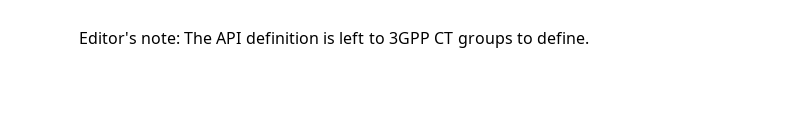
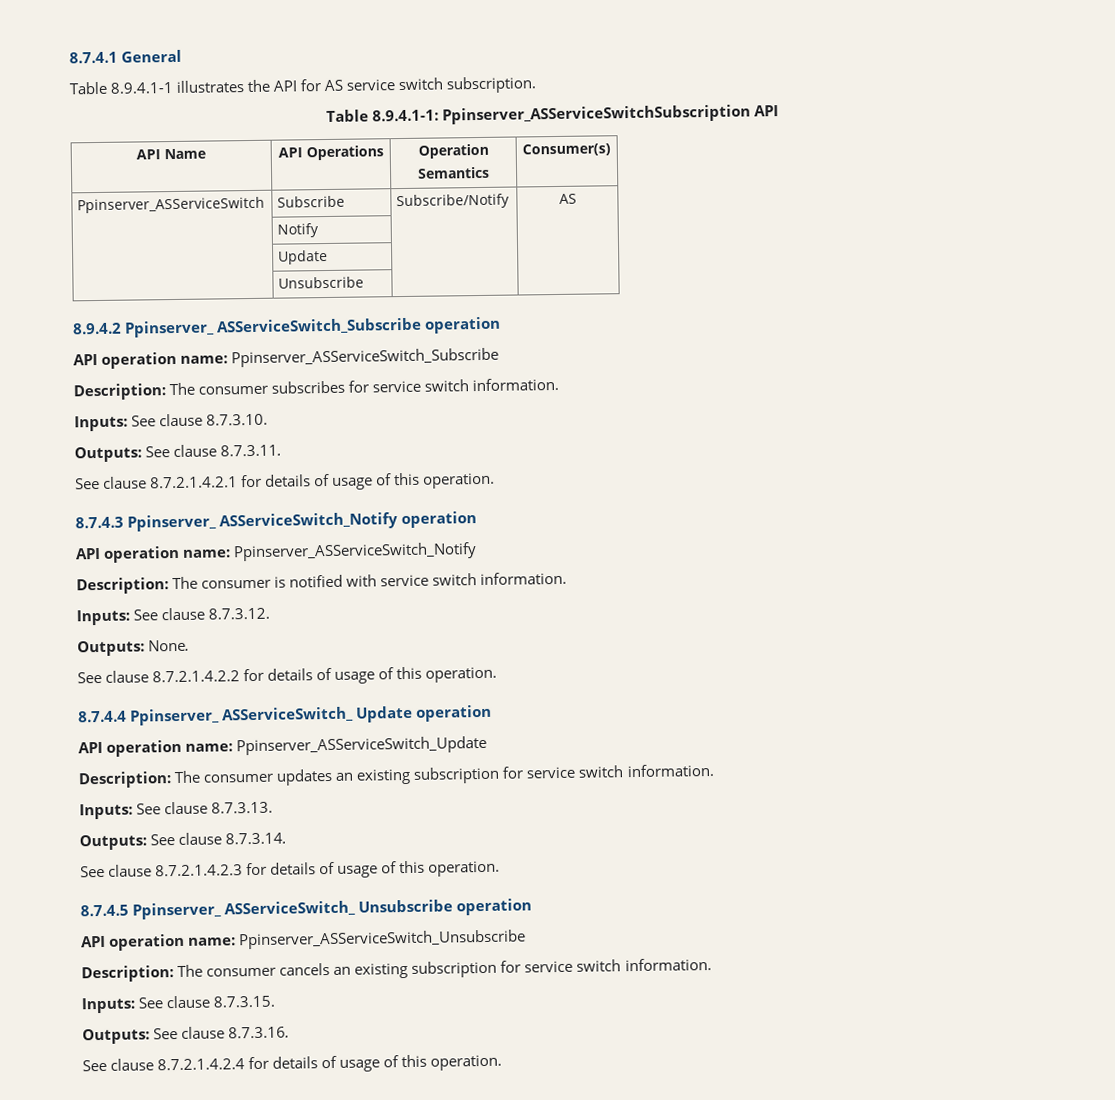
- Editor's note: The API definition is left to 3GPP CT groups to define.
+ 8.7.4.1 General
+ Table 8.9.4.1-1 illustrates the API for AS service switch subscription.
+ Table 8.9.4.1-1: Ppinserver_ASServiceSwitchSubscription API
+ API Name | API Operations | Operation
+ Semantics | Consumer(s)
+ Ppinserver_ASServiceSwitch | Subscribe | Subscribe/Notify | AS
+ | Notify | |
+ | Update | |
+ | Unsubscribe | |
+ 8.9.4.2 Ppinserver_ ASServiceSwitch_Subscribe operation
+ API operation name: Ppinserver_ASServiceSwitch_Subscribe
+ Description: The consumer subscribes for service switch information.
+ Inputs: See clause 8.7.3.10.
+ Outputs: See clause 8.7.3.11.
+ See clause 8.7.2.1.4.2.1 for details of usage of this operation.
+ 8.7.4.3 Ppinserver_ ASServiceSwitch_Notify operation
+ API operation name: Ppinserver_ASServiceSwitch_Notify
+ Description: The consumer is notified with service switch information.
+ Inputs: See clause 8.7.3.12.
+ Outputs: None.
+ See clause 8.7.2.1.4.2.2 for details of usage of this operation.
+ 8.7.4.4 Ppinserver_ ASServiceSwitch_ Update operation
+ API operation name: Ppinserver_ASServiceSwitch_Update
+ Description: The consumer updates an existing subscription for service switch information.
+ Inputs: See clause 8.7.3.13.
+ Outputs: See clause 8.7.3.14.
+ See clause 8.7.2.1.4.2.3 for details of usage of this operation.
+ 8.7.4.5 Ppinserver_ ASServiceSwitch_ Unsubscribe operation
+ API operation name: Ppinserver_ASServiceSwitch_Unsubscribe
+ Description: The consumer cancels an existing subscription for service switch information.
+ Inputs: See clause 8.7.3.15.
+ Outputs: See clause 8.7.3.16.
+ See clause 8.7.2.1.4.2.4 for details of usage of this operation.

